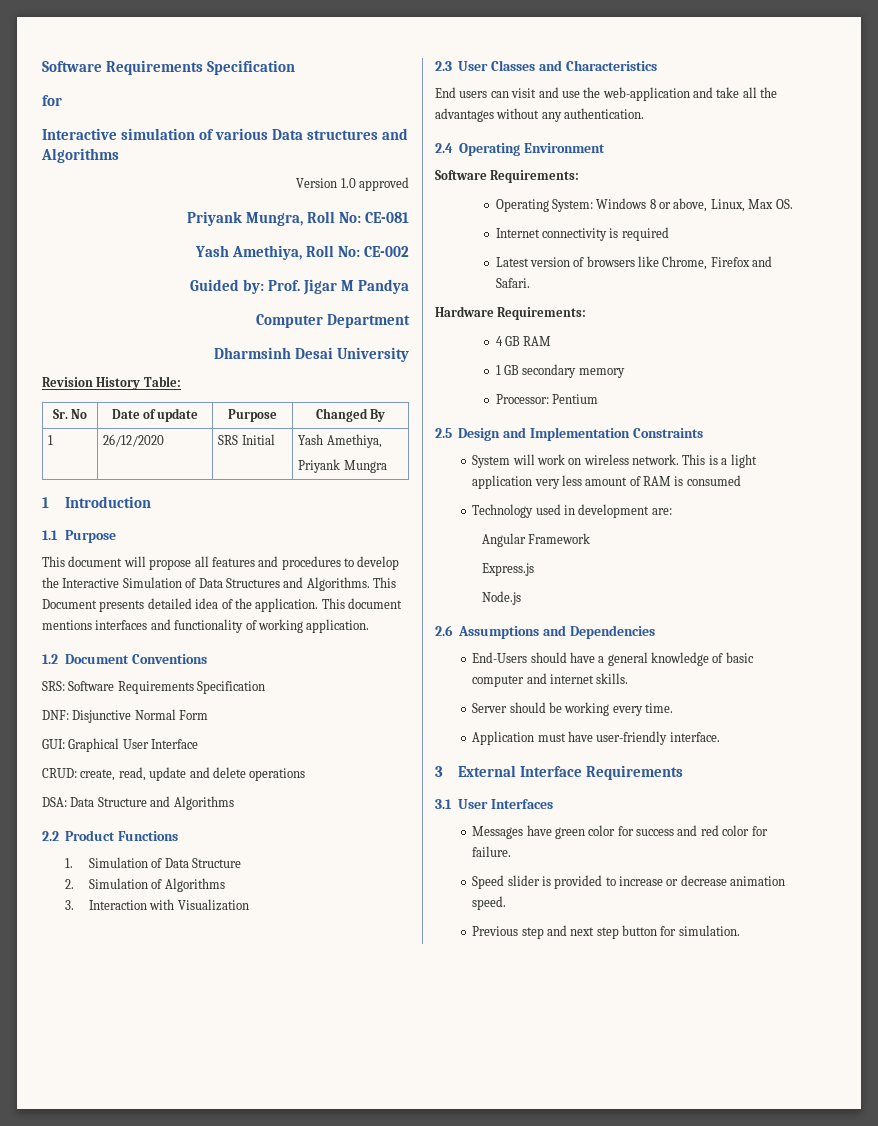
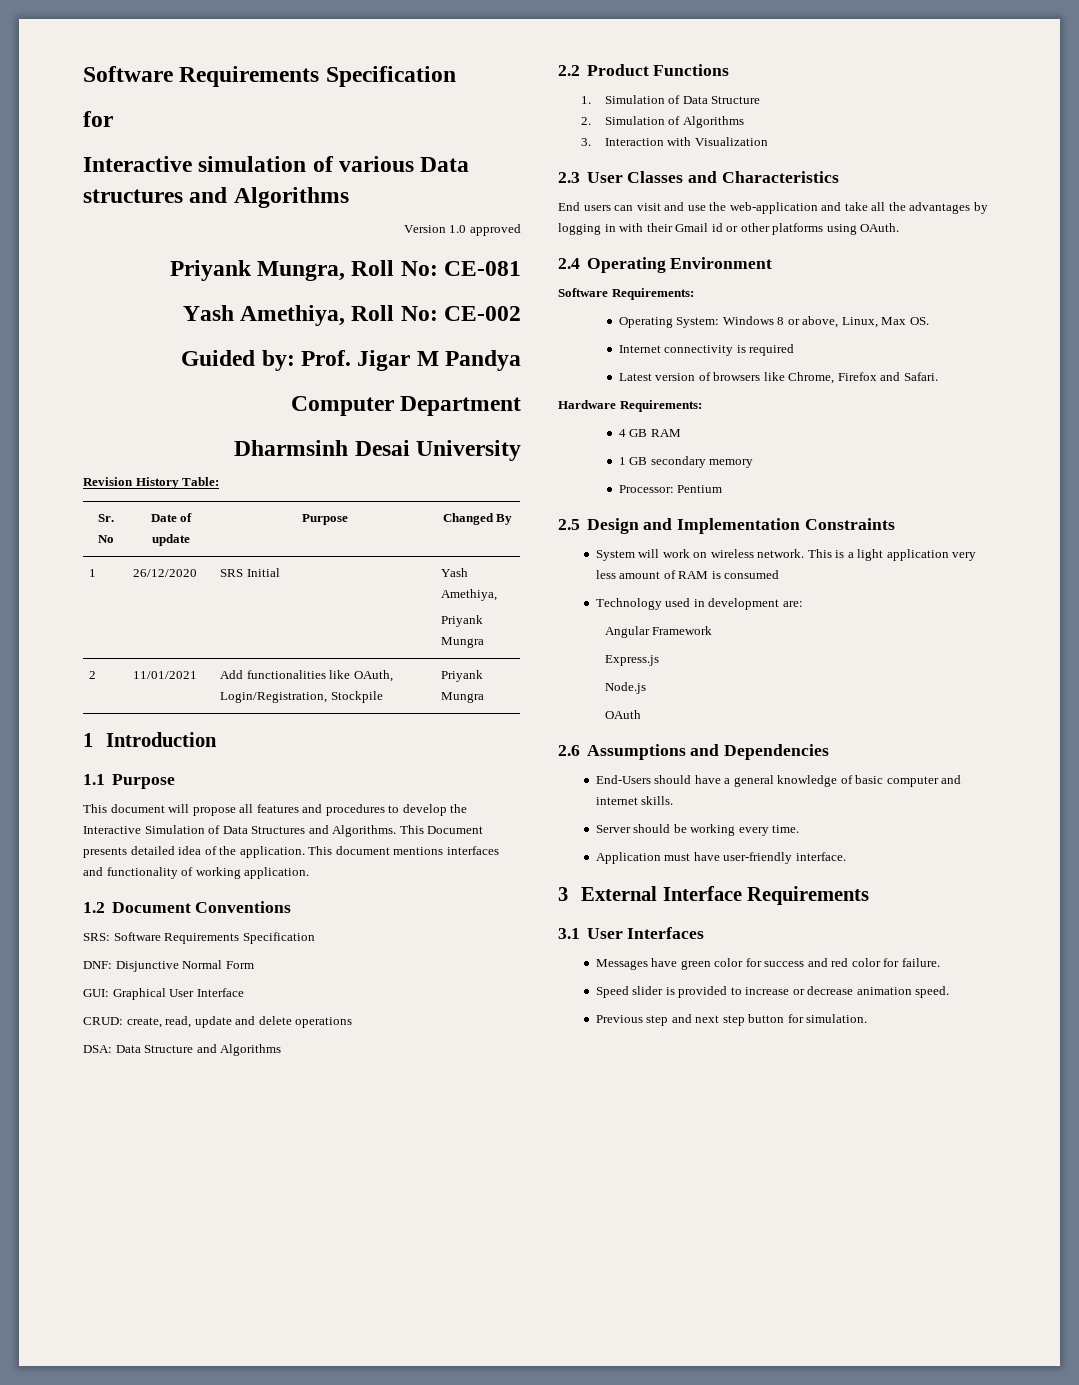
+ 2 | 11/01/2021 | Add functionalities like OAuth, Login/Registration, Stockpile | Priyank Mungra
- End users can visit and use the web-application and take all the advantages without any authentication.
+ End users can visit and use the web-application and take all the advantages by logging in with their Gmail id or other platforms using OAuth.
+ OAuth

